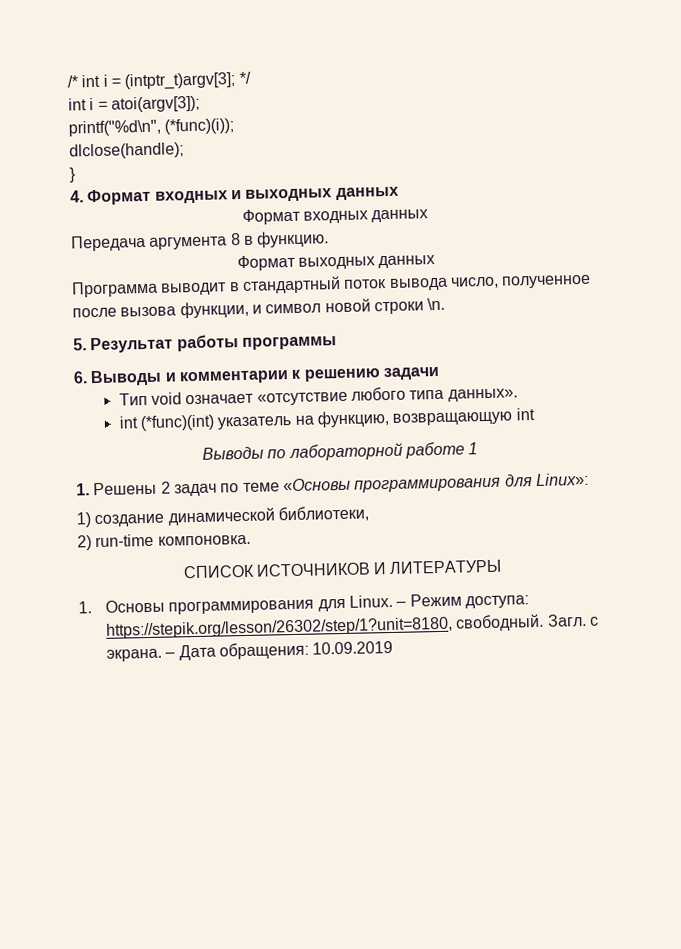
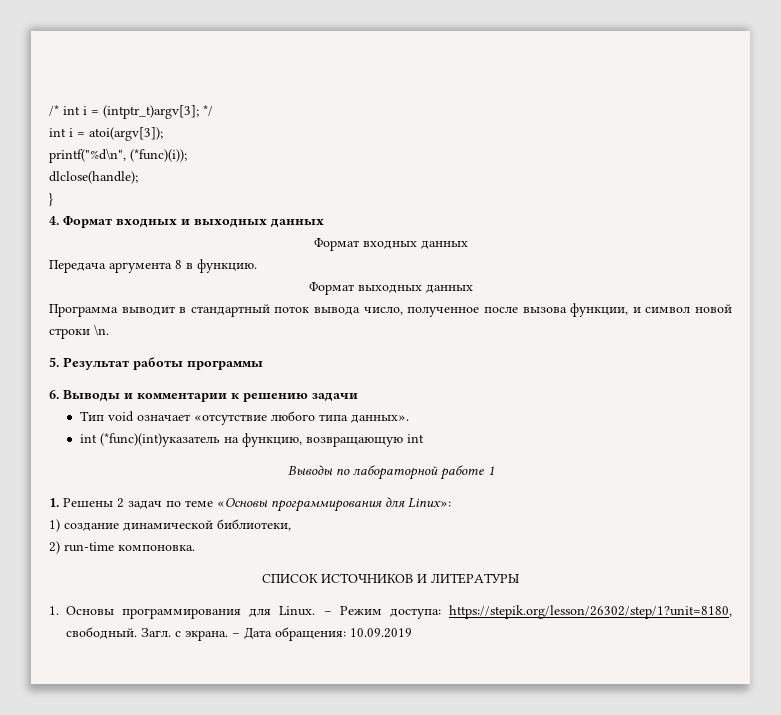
- int (*func)(int) указатель на функцию, возвращающую int
+ int (*func)(int)указатель на функцию, возвращающую int

